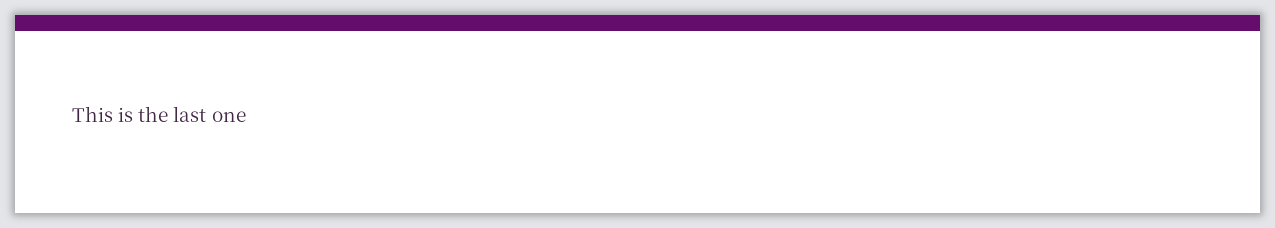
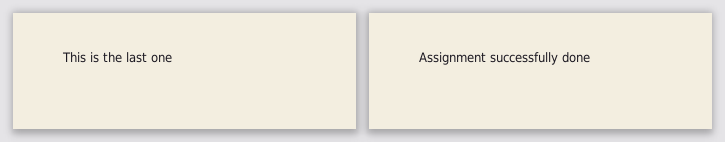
+ Assignment successfully done

